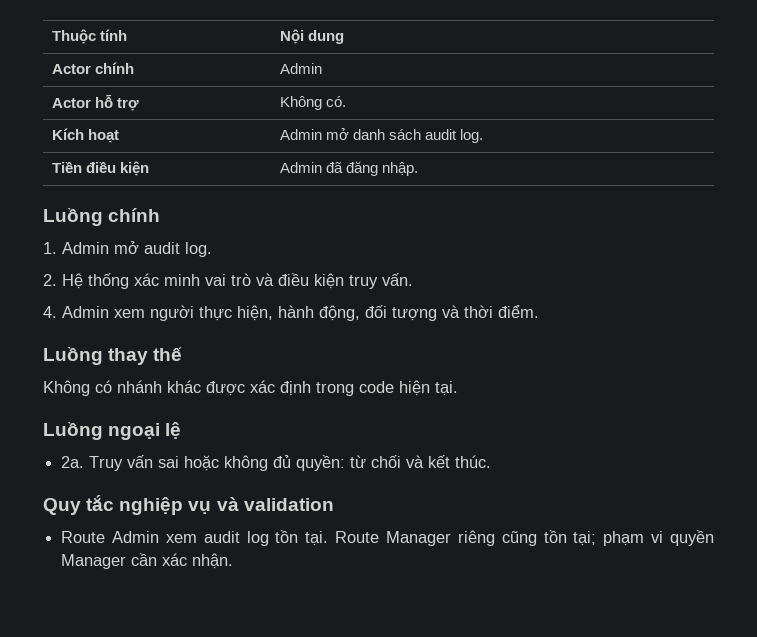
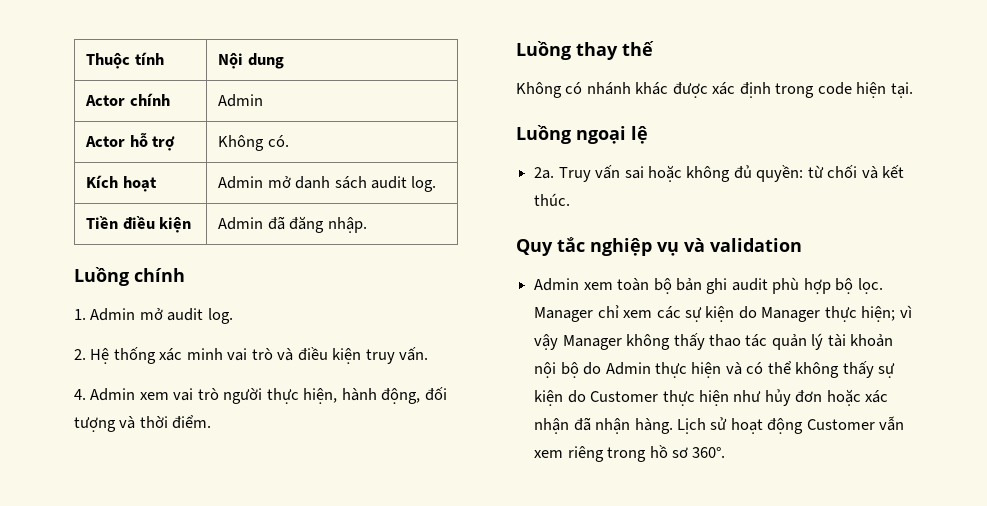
- 4. Admin xem người thực hiện, hành động, đối tượng và thời điểm.
+ 4. Admin xem vai trò người thực hiện, hành động, đối tượng và thời điểm.
- Route Admin xem audit log tồn tại. Route Manager riêng cũng tồn tại; phạm vi quyền Manager cần xác nhận.
+ Admin xem toàn bộ bản ghi audit phù hợp bộ lọc. Manager chỉ xem các sự kiện do Manager thực hiện; vì vậy Manager không thấy thao tác quản lý tài khoản nội bộ do Admin thực hiện và có thể không thấy sự kiện do Customer thực hiện như hủy đơn hoặc xác nhận đã nhận hàng. Lịch sử hoạt động Customer vẫn xem riêng trong hồ sơ 360°.

